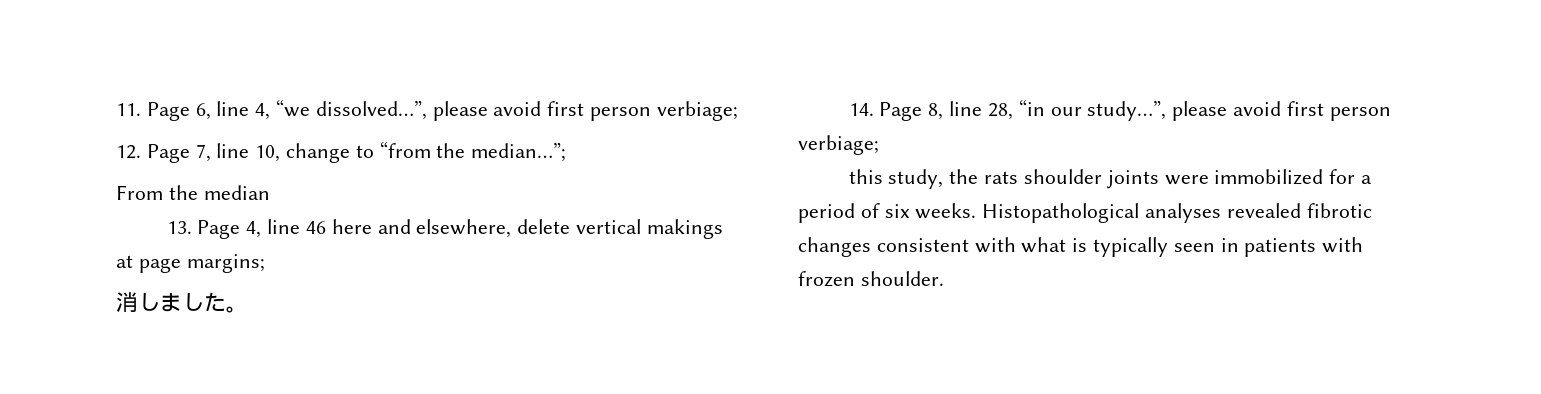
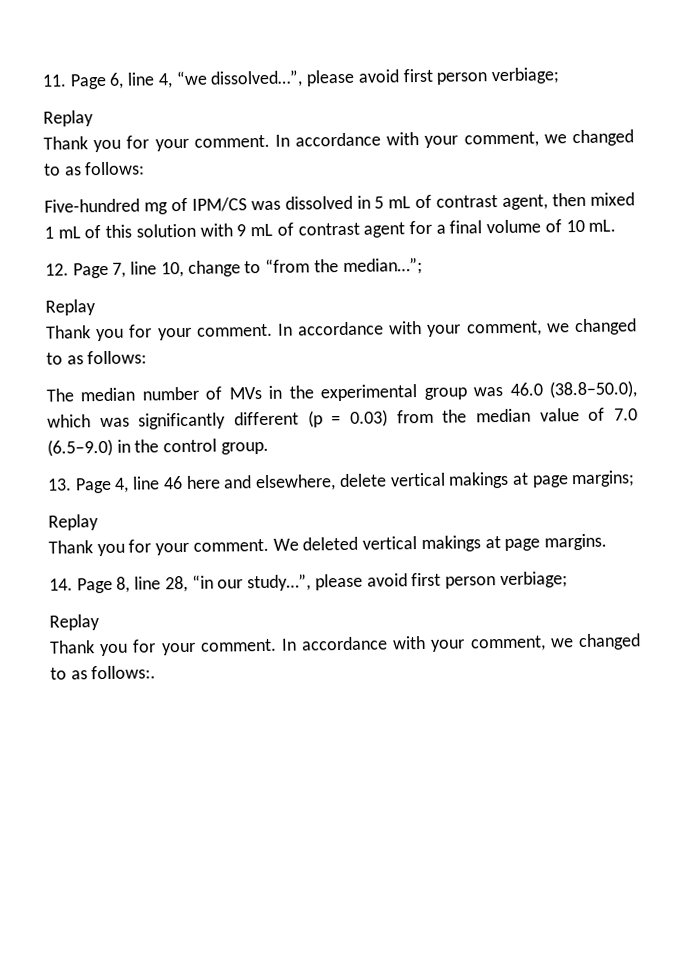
  11. Page 6, line 4, “we dissolved…”, please avoid first person verbiage;
+ Replay
+ Thank you for your comment. In accordance with your comment, we changed to as follows:
+ Five-hundred mg of IPM/CS was dissolved in 5 mL of contrast agent, then mixed 1 mL of this solution with 9 mL of contrast agent for a final volume of 10 mL.
  12. Page 7, line 10, change to “from the median…”;
- From the median
+ Replay
+ Thank you for your comment. In accordance with your comment, we changed to as follows:
+ The median number of MVs in the experimental group was 46.0 (38.8–50.0), which was significantly different (p = 0.03) from the median value of 7.0 (6.5–9.0) in the control group.
  13. Page 4, line 46 here and elsewhere, delete vertical makings at page margins;
- 消しました。
+ Replay
+ Thank you for your comment. We deleted vertical makings at page margins.
  14. Page 8, line 28, “in our study…”, please avoid first person verbiage;
- this study, the rats shoulder joints were immobilized for a period of six weeks. Histopathological analyses revealed fibrotic changes consistent with what is typically seen in patients with frozen shoulder.
+ Replay
+ Thank you for your comment. In accordance with your comment, we changed to as follows:.

